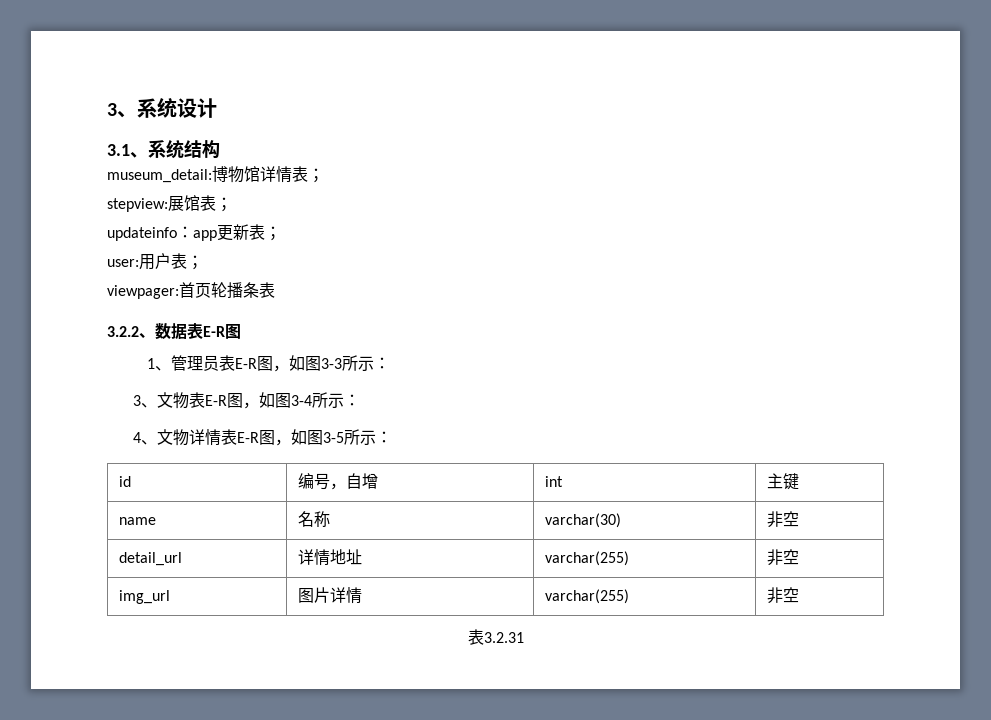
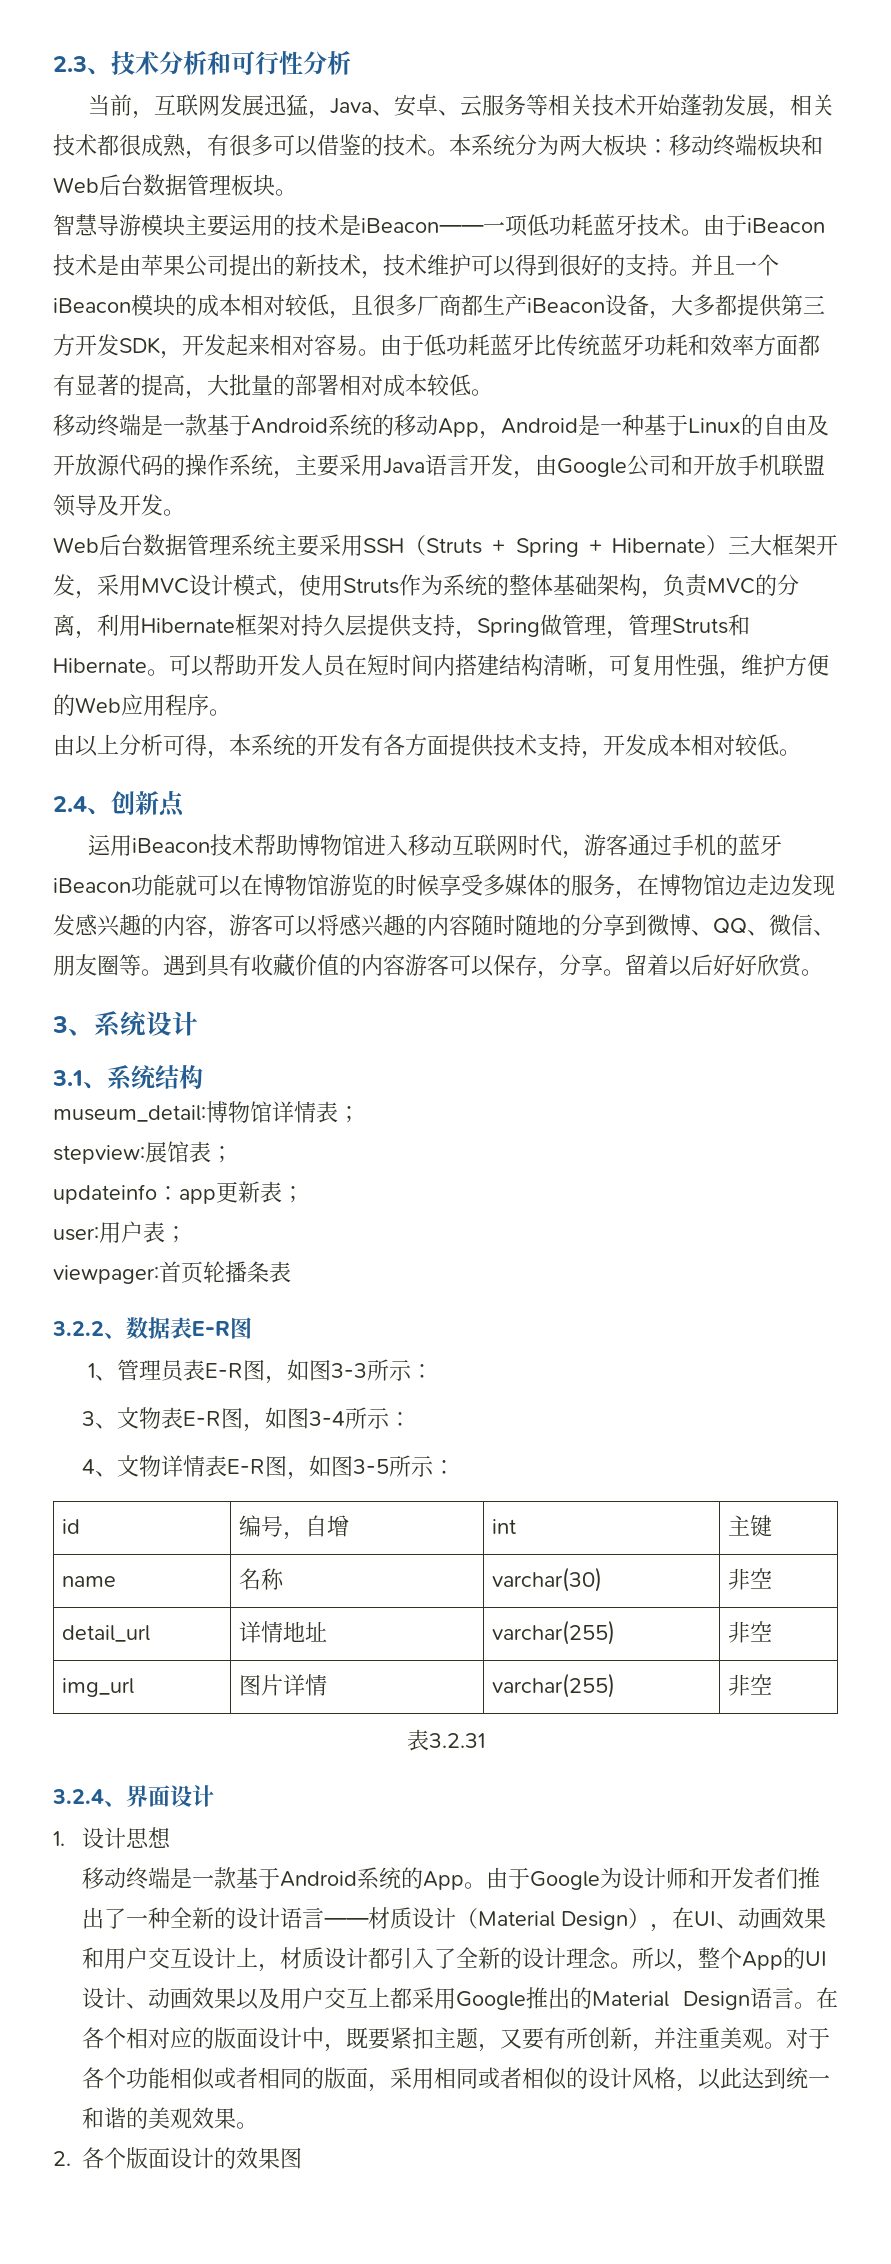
+ 2.3、技术分析和可行性分析
+ 当前，互联网发展迅猛，Java、安卓、云服务等相关技术开始蓬勃发展，相关技术都很成熟，有很多可以借鉴的技术。本系统分为两大板块：移动终端板块和Web后台数据管理板块。
+ 智慧导游模块主要运用的技术是iBeacon——一项低功耗蓝牙技术。由于iBeacon技术是由苹果公司提出的新技术，技术维护可以得到很好的支持。并且一个iBeacon模块的成本相对较低，且很多厂商都生产iBeacon设备，大多都提供第三方开发SDK，开发起来相对容易。由于低功耗蓝牙比传统蓝牙功耗和效率方面都有显著的提高，大批量的部署相对成本较低。
+ 移动终端是一款基于Android系统的移动App，Android是一种基于Linux的自由及开放源代码的操作系统，主要采用Java语言开发，由Google公司和开放手机联盟领导及开发。
+ Web后台数据管理系统主要采用SSH（Struts + Spring + Hibernate）三大框架开发，采用MVC设计模式，使用Struts作为系统的整体基础架构，负责MVC的分离，利用Hibernate框架对持久层提供支持，Spring做管理，管理Struts和Hibernate。可以帮助开发人员在短时间内搭建结构清晰，可复用性强，维护方便的Web应用程序。
+ 由以上分析可得，本系统的开发有各方面提供技术支持，开发成本相对较低。
+ 2.4、创新点
+ 运用iBeacon技术帮助博物馆进入移动互联网时代，游客通过手机的蓝牙iBeacon功能就可以在博物馆游览的时候享受多媒体的服务，在博物馆边走边发现发感兴趣的内容，游客可以将感兴趣的内容随时随地的分享到微博、QQ、微信、朋友圈等。遇到具有收藏价值的内容游客可以保存，分享。留着以后好好欣赏。
+ 3.2.4、界面设计
+ 1.设计思想
+ 移动终端是一款基于Android系统的App。由于Google为设计师和开发者们推出了一种全新的设计语言——材质设计（Material Design），在UI、动画效果和用户交互设计上，材质设计都引入了全新的设计理念。所以，整个App的UI设计、动画效果以及用户交互上都采用Google推出的Material Design语言。在各个相对应的版面设计中，既要紧扣主题，又要有所创新，并注重美观。对于各个功能相似或者相同的版面，采用相同或者相似的设计风格，以此达到统一和谐的美观效果。
+ 2.各个版面设计的效果图

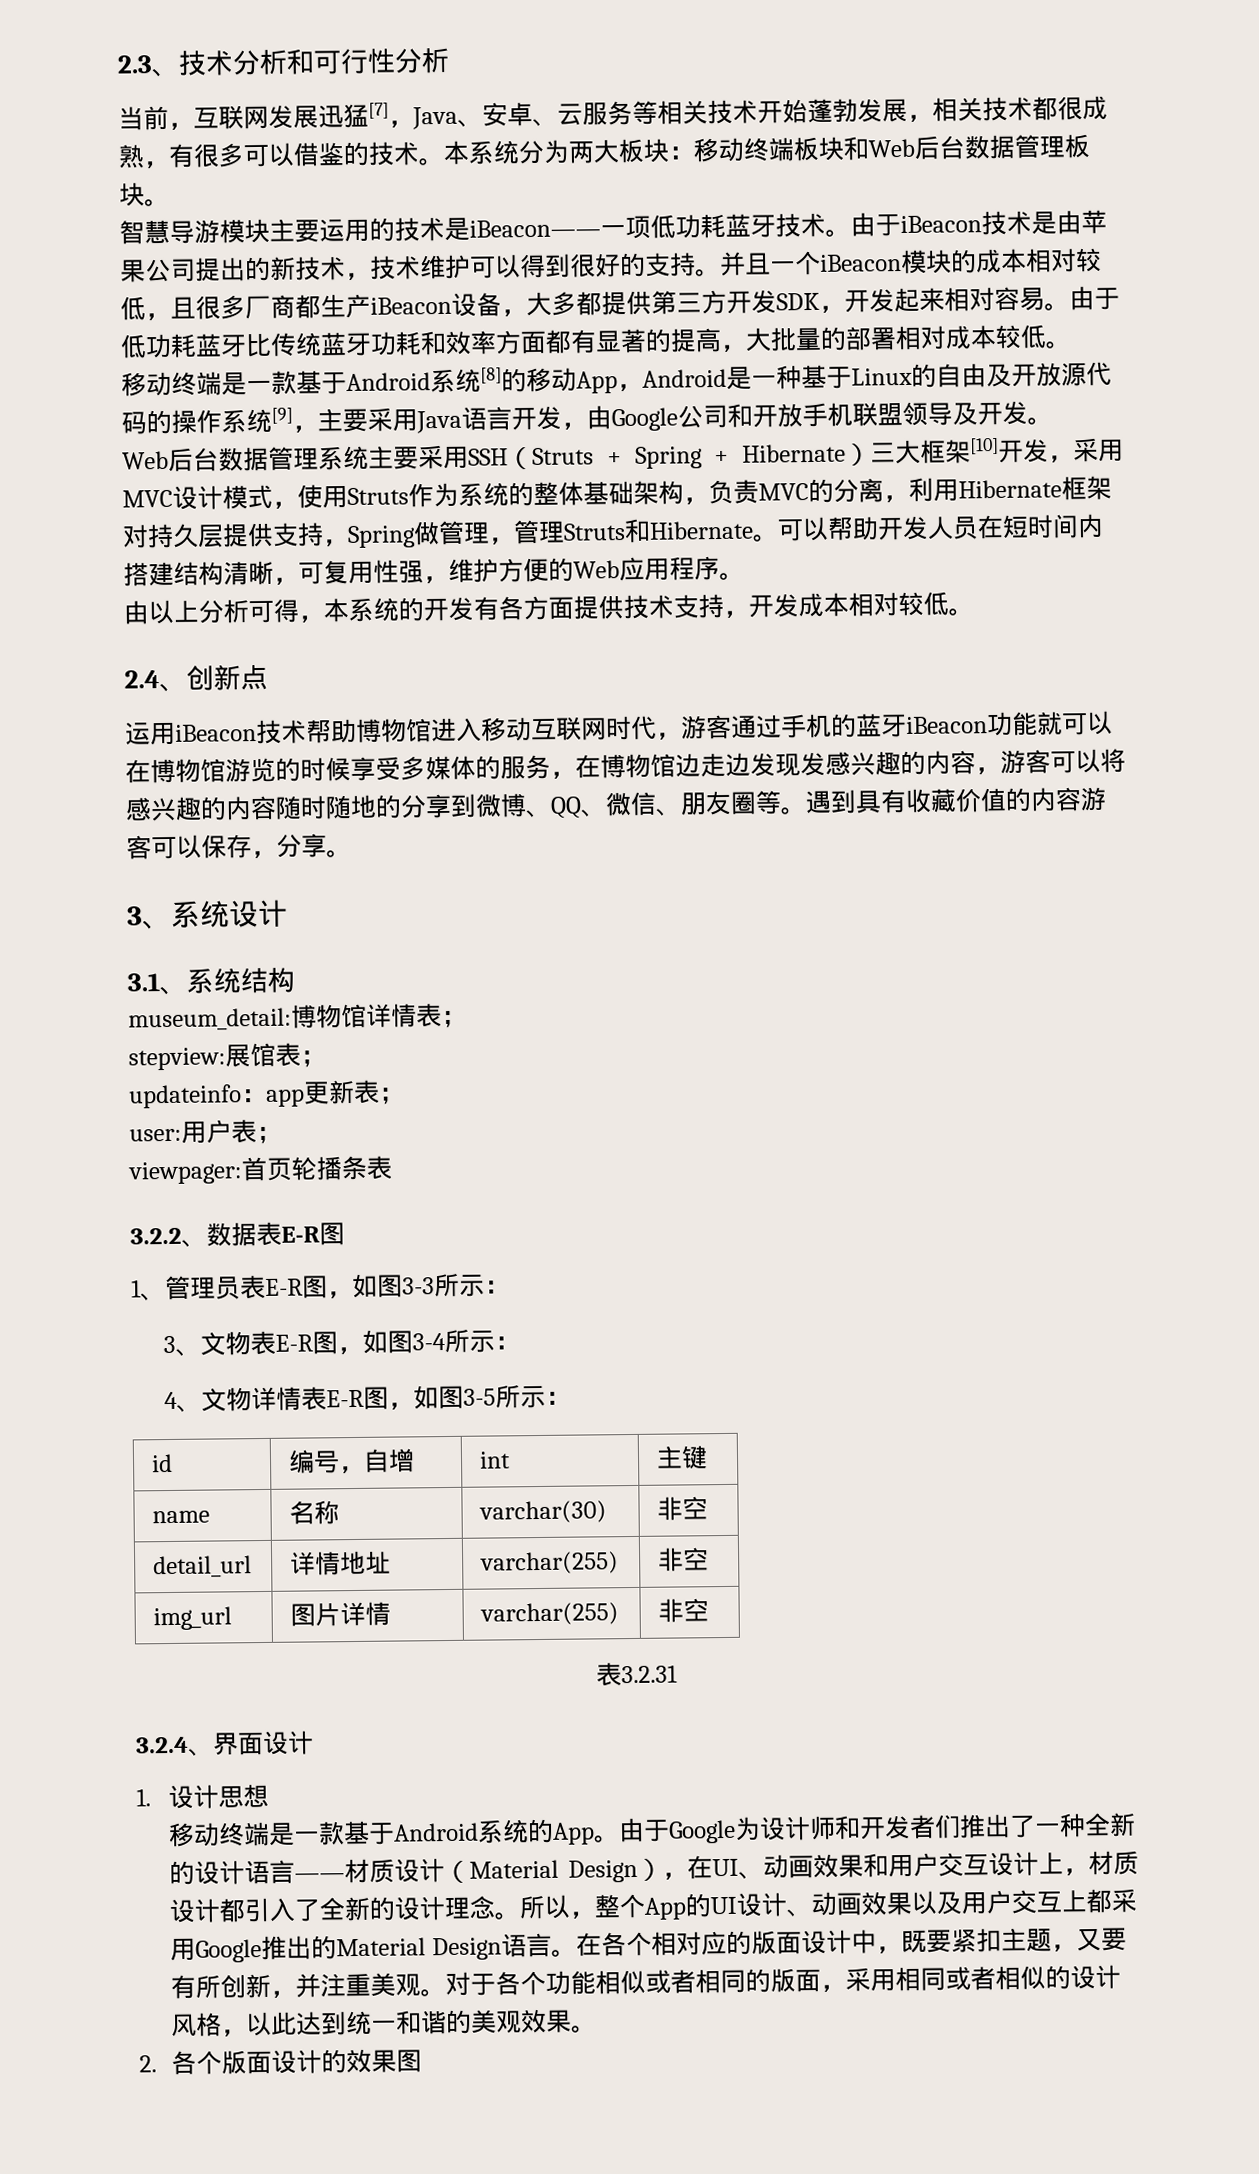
- 当前，互联网发展迅猛，Java、安卓、云服务等相关技术开始蓬勃发展，相关技术都很成熟，有很多可以借鉴的技术。
+ 当前，互联网发展迅猛[7]，Java、安卓、云服务等相关技术开始蓬勃发展，相关技术都很成熟，有很多可以借鉴的技术。
- 移动终端是一款基于Android系统的移动App，Android是一种基于Linux的自由及开放源代码的操作系统，主要采用Java语言开发，由Google公司和开放手机联盟领导及开发。
+ 移动终端是一款基于Android系统[8]的移动App，Android是一种基于Linux的自由及开放源代码的操作系统[9]，主要采用Java语言开发，由Google公司和开放手机联盟领导及开发。
- Web后台数据管理系统主要采用SSH（Struts + Spring + Hibernate）三大框架开发，采用MVC设计模式，使用Struts作为系统的整体基础架构，负责MVC的分离，利用Hibernate框架对持久层提供支持，Spring做管理，管理Struts和Hibernate。
+ Web后台数据管理系统主要采用SSH（Struts + Spring + Hibernate）三大框架[10]开发，采用MVC设计模式，使用Struts作为系统的整体基础架构，负责MVC的分离，利用Hibernate框架对持久层提供支持，Spring做管理，管理Struts和Hibernate。
- 留着以后好好欣赏。

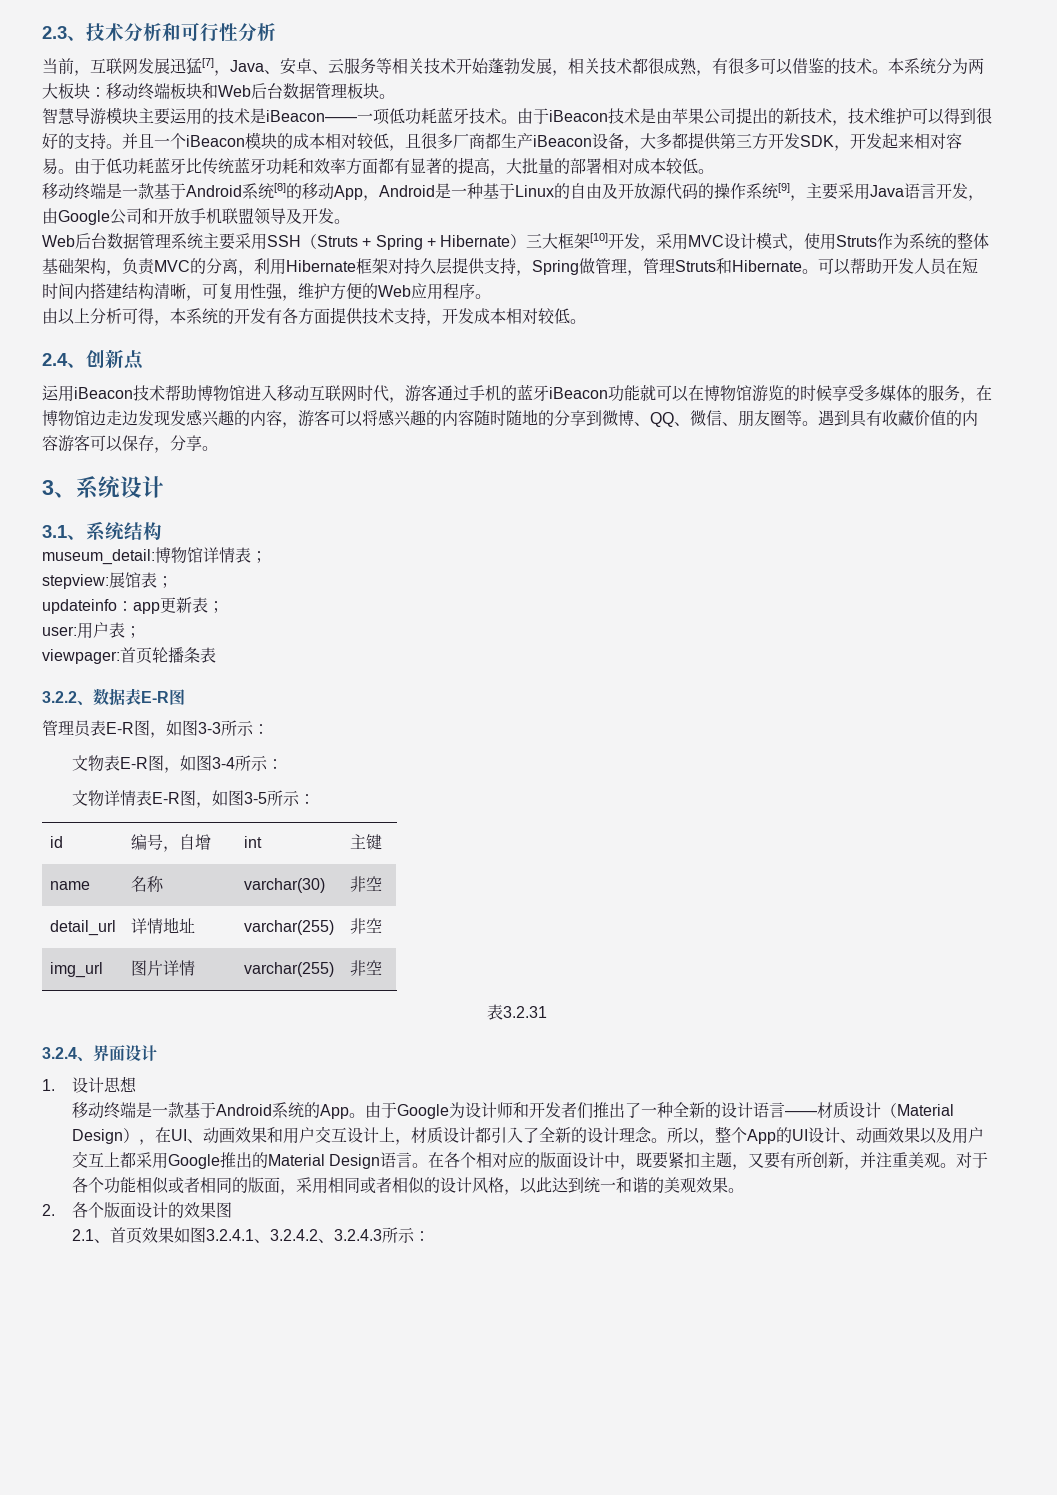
- 1、管理员表E-R图，如图3-3所示：
+ 管理员表E-R图，如图3-3所示：
- 3、文物表E-R图，如图3-4所示：
+ 文物表E-R图，如图3-4所示：
- 4、文物详情表E-R图，如图3-5所示：
+ 文物详情表E-R图，如图3-5所示：
+ 2.1、首页效果如图3.2.4.1、3.2.4.2、3.2.4.3所示：

